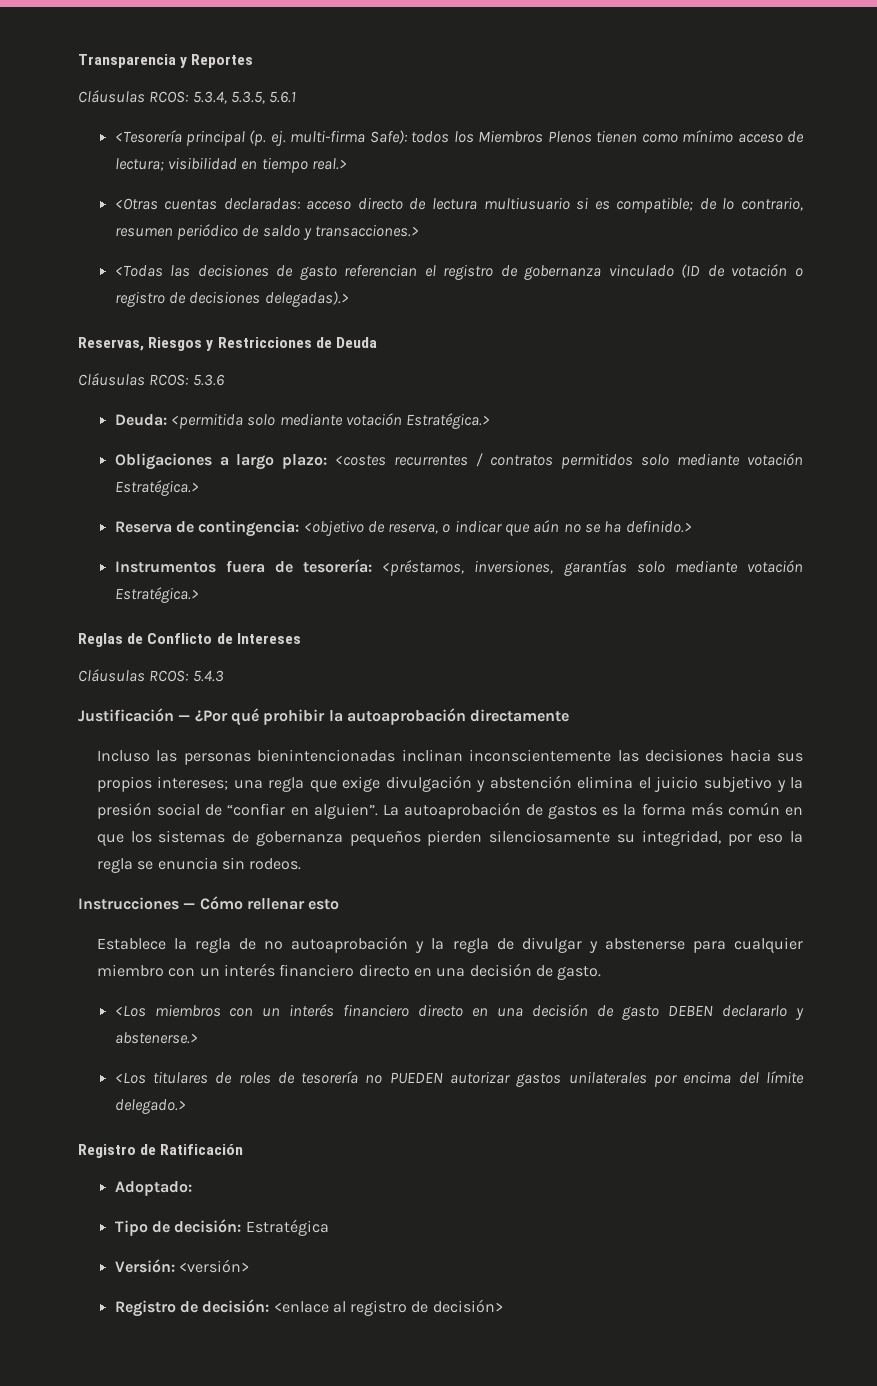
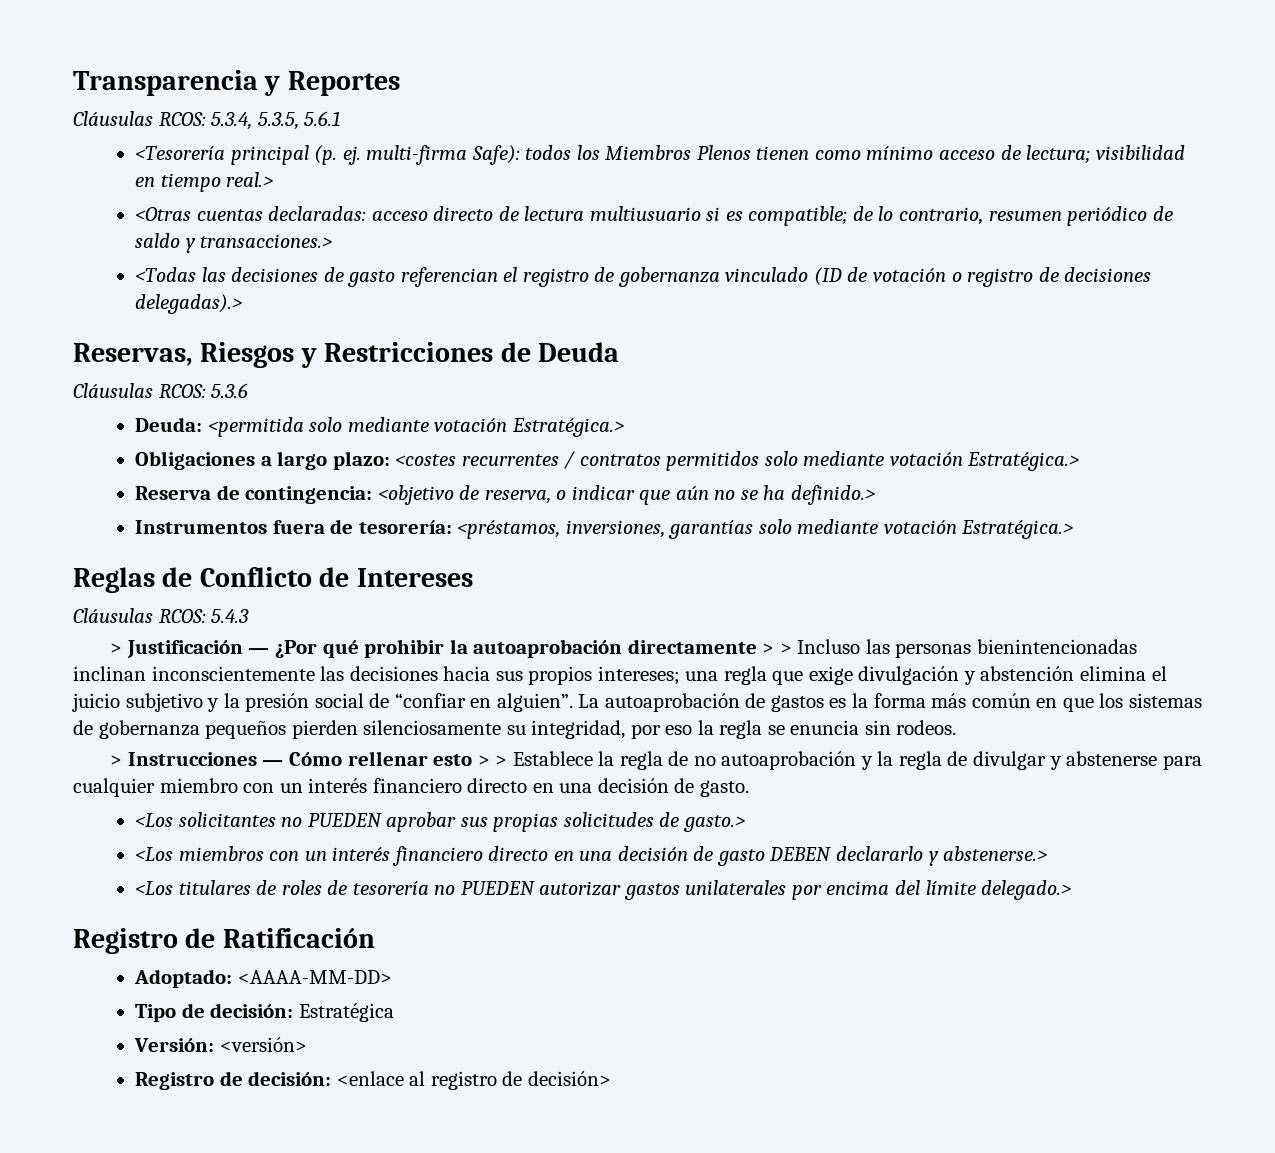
- Justificación — ¿Por qué prohibir la autoaprobación directamente
- Incluso las personas bienintencionadas inclinan inconscientemente las decisiones hacia sus propios intereses; una regla que exige divulgación y abstención elimina el juicio subjetivo y la presión social de “confiar en alguien”.
+ > Justificación — ¿Por qué prohibir la autoaprobación directamente > > Incluso las personas bienintencionadas inclinan inconscientemente las decisiones hacia sus propios intereses; una regla que exige divulgación y abstención elimina el juicio subjetivo y la presión social de “confiar en alguien”.
- Instrucciones — Cómo rellenar esto
- Establece la regla de no autoaprobación y la regla de divulgar y abstenerse para cualquier miembro con un interés financiero directo en una decisión de gasto.
+ > Instrucciones — Cómo rellenar esto > > Establece la regla de no autoaprobación y la regla de divulgar y abstenerse para cualquier miembro con un interés financiero directo en una decisión de gasto.
+ <Los solicitantes no PUEDEN aprobar sus propias solicitudes de gasto.>
- Adoptado:
+ Adoptado: <AAAA-MM-DD>

